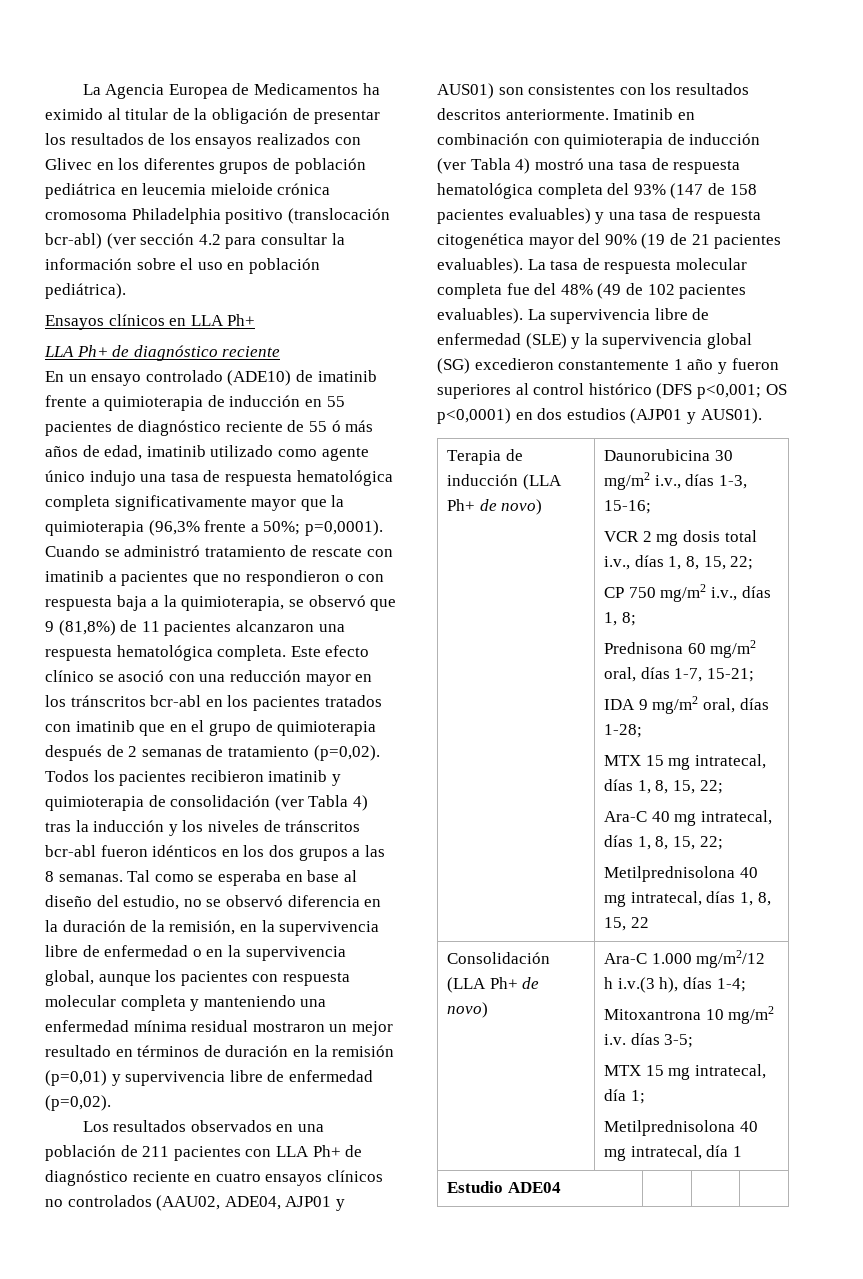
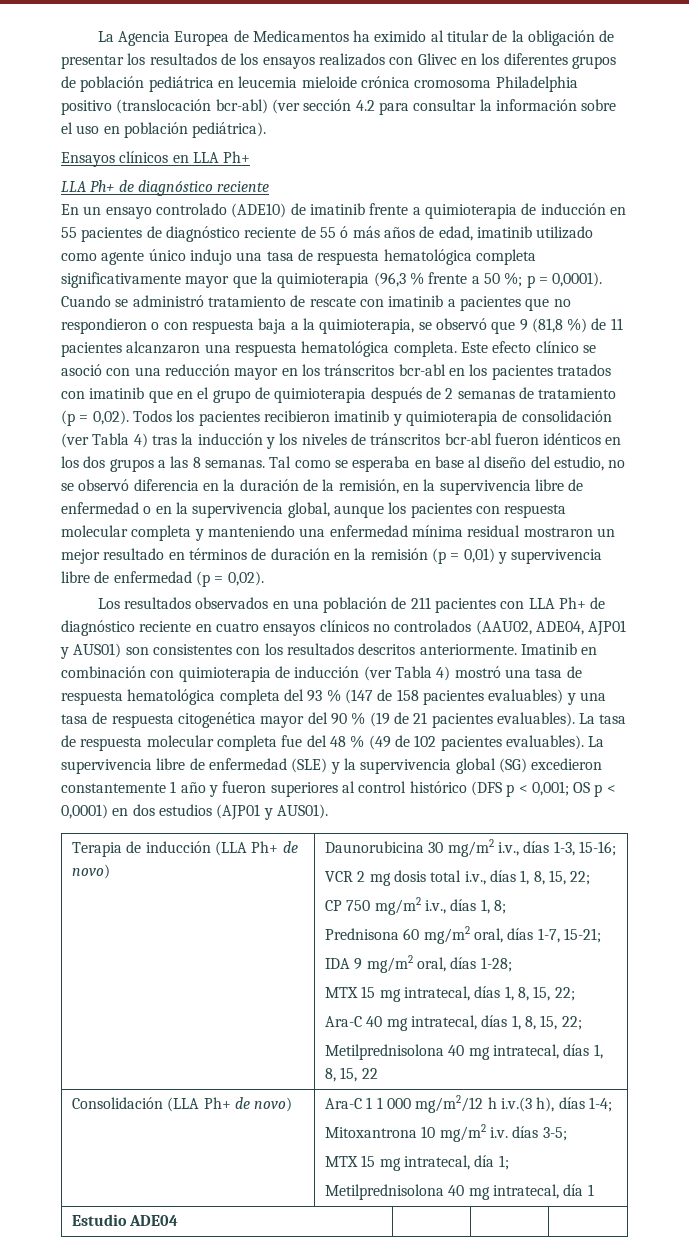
- En un ensayo controlado (ADE10) de imatinib frente a quimioterapia de inducción en 55 pacientes de diagnóstico reciente de 55 ó más años de edad, imatinib utilizado como agente único indujo una tasa de respuesta hematológica completa significativamente mayor que la quimioterapia (96,3% frente a 50%; p=0,0001).
+ En un ensayo controlado (ADE10) de imatinib frente a quimioterapia de inducción en 55 pacientes de diagnóstico reciente de 55 ó más años de edad, imatinib utilizado como agente único indujo una tasa de respuesta hematológica completa significativamente mayor que la quimioterapia (96,3 % frente a 50 %; p = 0,0001).
- Cuando se administró tratamiento de rescate con imatinib a pacientes que no respondieron o con respuesta baja a la quimioterapia, se observó que 9 (81,8%) de 11 pacientes alcanzaron una respuesta hematológica completa.
+ Cuando se administró tratamiento de rescate con imatinib a pacientes que no respondieron o con respuesta baja a la quimioterapia, se observó que 9 (81,8 %) de 11 pacientes alcanzaron una respuesta hematológica completa.
- Este efecto clínico se asoció con una reducción mayor en los tránscritos bcr-abl en los pacientes tratados con imatinib que en el grupo de quimioterapia después de 2 semanas de tratamiento (p=0,02).
+ Este efecto clínico se asoció con una reducción mayor en los tránscritos bcr-abl en los pacientes tratados con imatinib que en el grupo de quimioterapia después de 2 semanas de tratamiento (p = 0,02).
- Tal como se esperaba en base al diseño del estudio, no se observó diferencia en la duración de la remisión, en la supervivencia libre de enfermedad o en la supervivencia global, aunque los pacientes con respuesta molecular completa y manteniendo una enfermedad mínima residual mostraron un mejor resultado en términos de duración en la remisión (p=0,01) y supervivencia libre de enfermedad (p=0,02).
+ Tal como se esperaba en base al diseño del estudio, no se observó diferencia en la duración de la remisión, en la supervivencia libre de enfermedad o en la supervivencia global, aunque los pacientes con respuesta molecular completa y manteniendo una enfermedad mínima residual mostraron un mejor resultado en términos de duración en la remisión (p = 0,01) y supervivencia libre de enfermedad (p = 0,02).
- Imatinib en combinación con quimioterapia de inducción (ver Tabla 4) mostró una tasa de respuesta hematológica completa del 93% (147 de 158 pacientes evaluables) y una tasa de respuesta citogenética mayor del 90% (19 de 21 pacientes evaluables).
+ Imatinib en combinación con quimioterapia de inducción (ver Tabla 4) mostró una tasa de respuesta hematológica completa del 93 % (147 de 158 pacientes evaluables) y una tasa de respuesta citogenética mayor del 90 % (19 de 21 pacientes evaluables).
- La tasa de respuesta molecular completa fue del 48% (49 de 102 pacientes evaluables).
+ La tasa de respuesta molecular completa fue del 48 % (49 de 102 pacientes evaluables).
- La supervivencia libre de enfermedad (SLE) y la supervivencia global (SG) excedieron constantemente 1 año y fueron superiores al control histórico (DFS p<0,001; OS p<0,0001) en dos estudios (AJP01 y AUS01).
+ La supervivencia libre de enfermedad (SLE) y la supervivencia global (SG) excedieron constantemente 1 año y fueron superiores al control histórico (DFS p < 0,001; OS p < 0,0001) en dos estudios (AJP01 y AUS01).
- Consolidación (LLA Ph+ de novo) | Ara-C 1.000 mg/m2/12 h i.v.(3 h), días 1-4;
+ Consolidación (LLA Ph+ de novo) | Ara-C 1 1 000 mg/m2/12 h i.v.(3 h), días 1-4;

